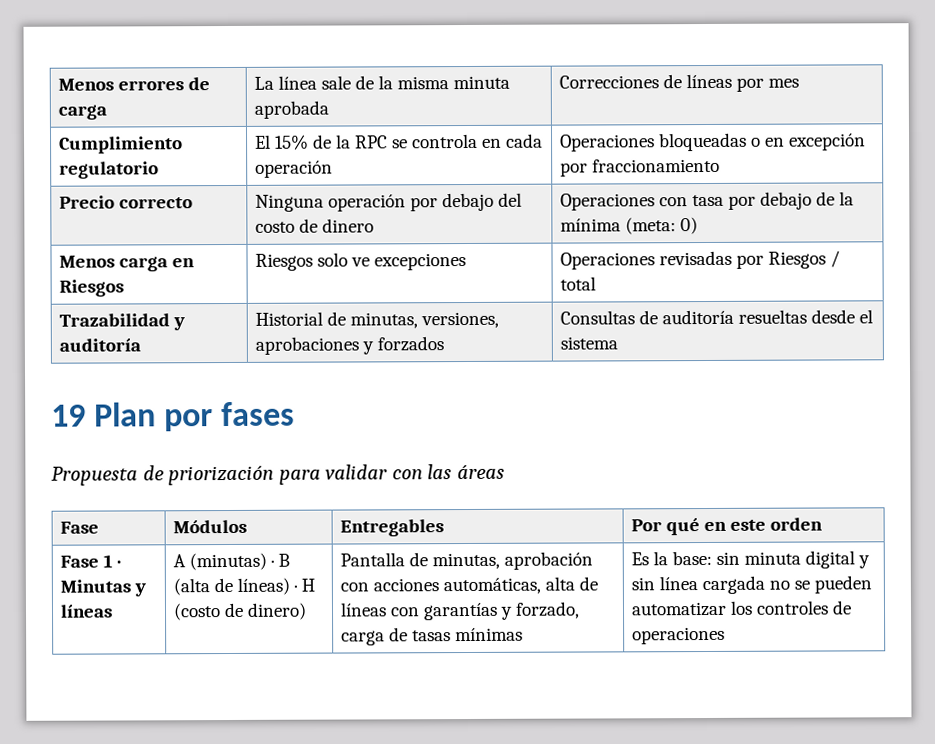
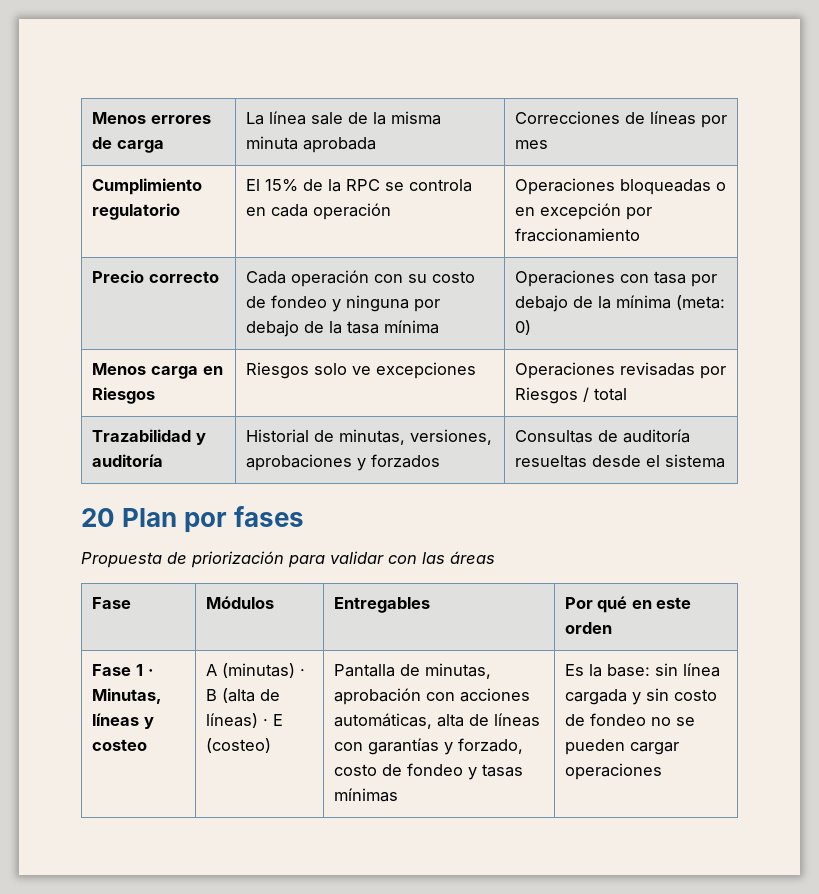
- Precio correcto | Ninguna operación por debajo del costo de dinero | Operaciones con tasa por debajo de la mínima (meta: 0)
+ Precio correcto | Cada operación con su costo de fondeo y ninguna por debajo de la tasa mínima | Operaciones con tasa por debajo de la mínima (meta: 0)
- 19 Plan por fases
+ 20 Plan por fases
- Fase 1 · Minutas y líneas
+ Fase 1 · Minutas, líneas y costeo
- A (minutas) · B (alta de líneas) · H (costo de dinero)
+ A (minutas) · B (alta de líneas) · E (costeo)
- Pantalla de minutas, aprobación con acciones automáticas, alta de líneas con garantías y forzado, carga de tasas mínimas
+ Pantalla de minutas, aprobación con acciones automáticas, alta de líneas con garantías y forzado, costo de fondeo y tasas mínimas
- Es la base: sin minuta digital y sin línea cargada no se pueden automatizar los controles de operaciones
+ Es la base: sin línea cargada y sin costo de fondeo no se pueden cargar operaciones

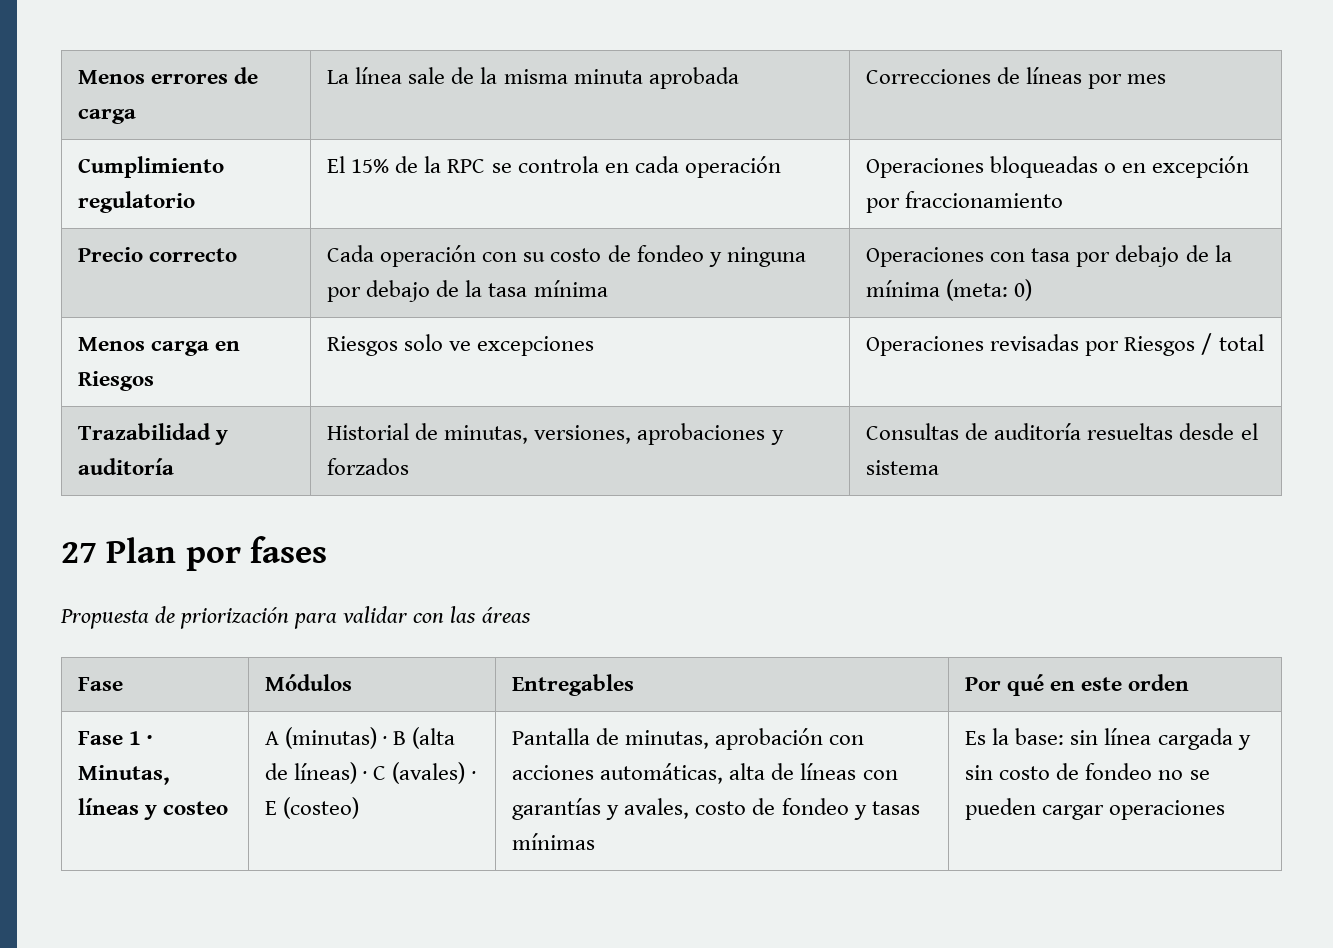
- 20 Plan por fases
+ 27 Plan por fases
- A (minutas) · B (alta de líneas) · E (costeo)
+ A (minutas) · B (alta de líneas) · C (avales) · E (costeo)
- Pantalla de minutas, aprobación con acciones automáticas, alta de líneas con garantías y forzado, costo de fondeo y tasas mínimas
+ Pantalla de minutas, aprobación con acciones automáticas, alta de líneas con garantías y avales, costo de fondeo y tasas mínimas

